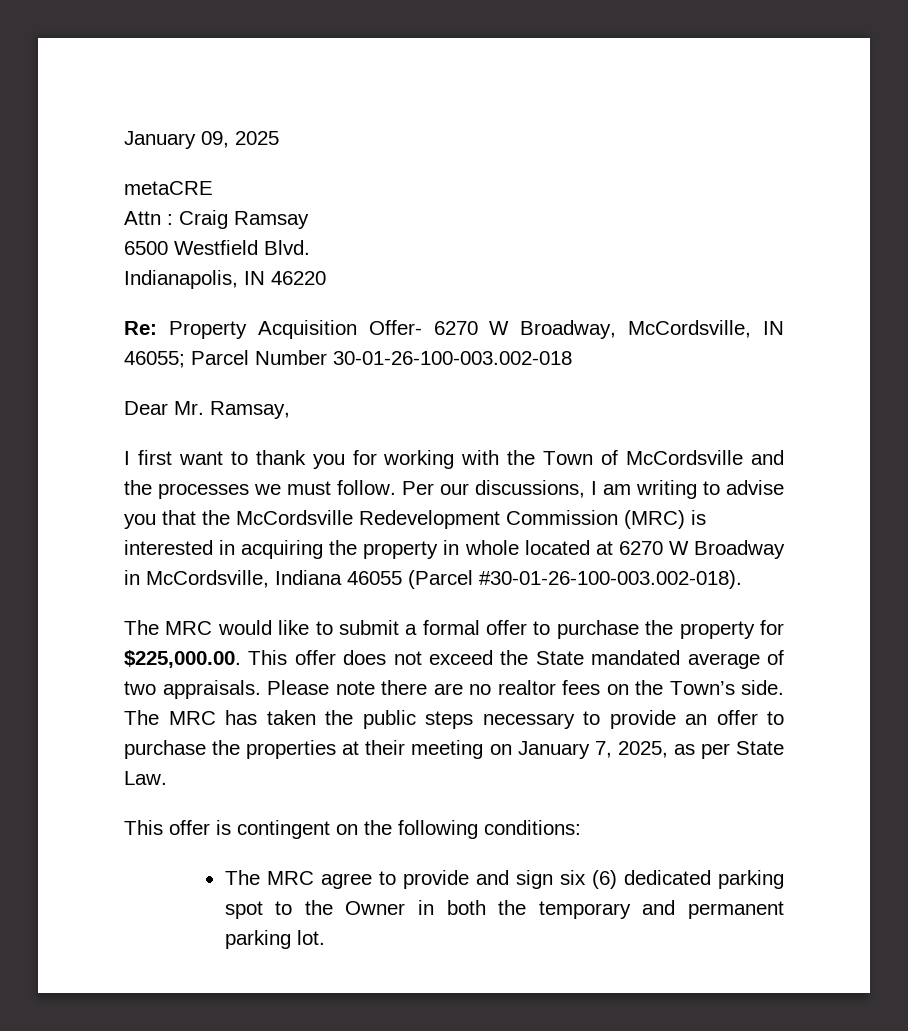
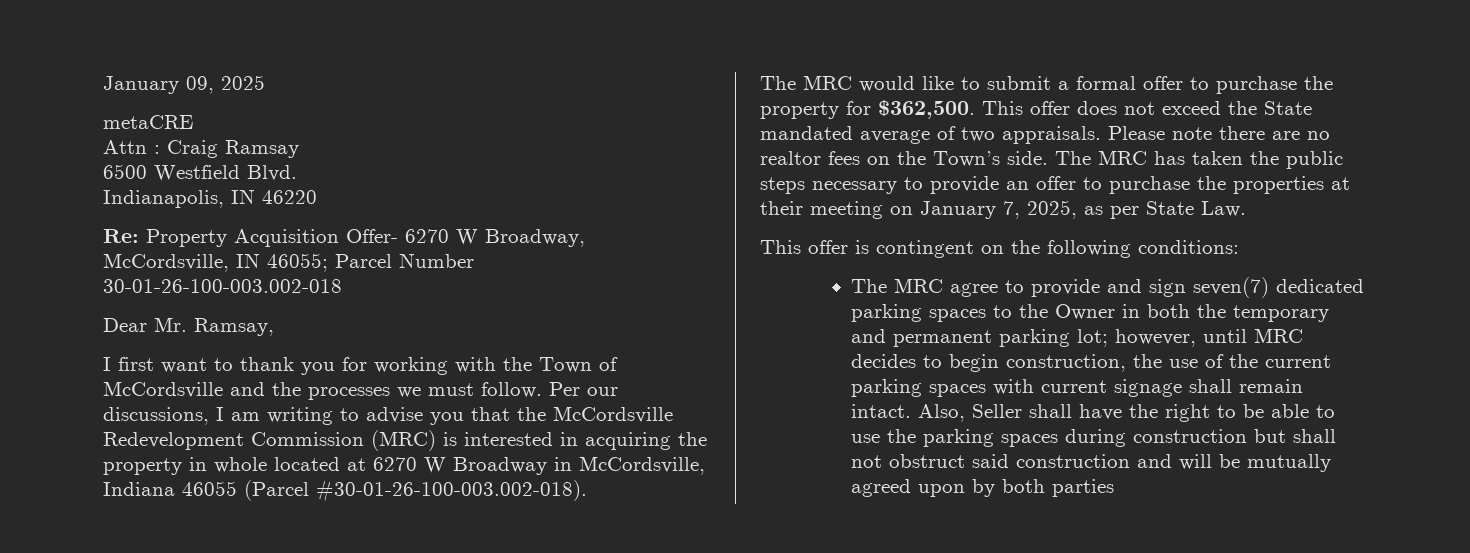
- The MRC would like to submit a formal offer to purchase the property for $225,000.00. This offer does not exceed the State mandated average of two appraisals.
+ The MRC would like to submit a formal offer to purchase the property for $362,500. This offer does not exceed the State mandated average of two appraisals.
- The MRC agree to provide and sign six (6) dedicated parking spot to the Owner in both the temporary and permanent parking lot.
+ The MRC agree to provide and sign seven(7) dedicated parking spaces to the Owner in both the temporary and permanent parking lot; however, until MRC decides to begin construction, the use of the current parking spaces with current signage shall remain intact. Also, Seller shall have the right to be able to use the parking spaces during construction but shall not obstruct said construction and will be mutually agreed upon by both parties

